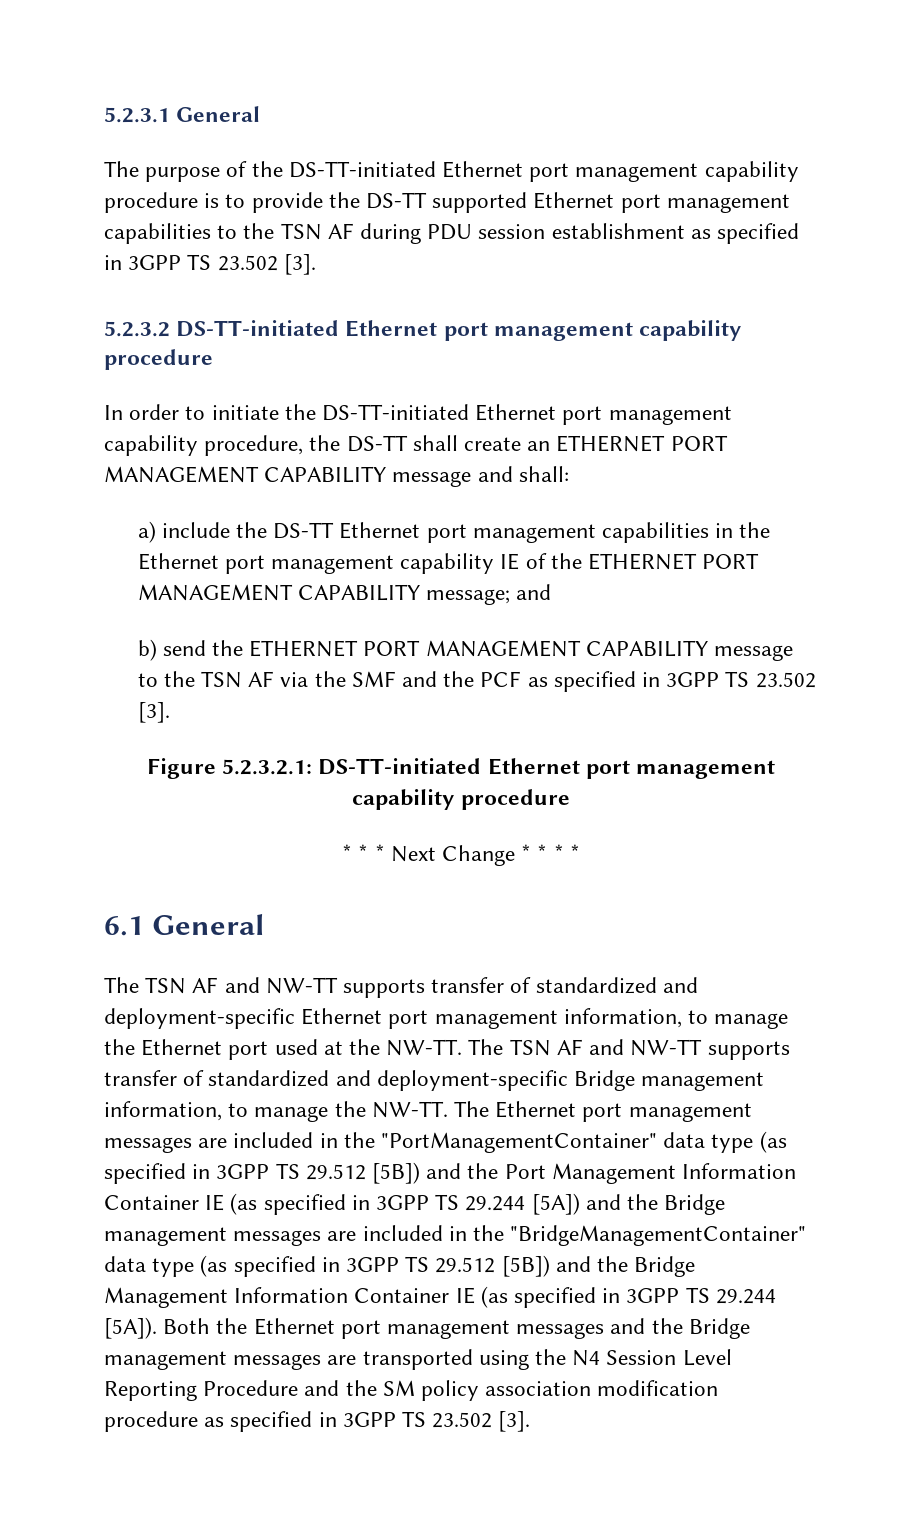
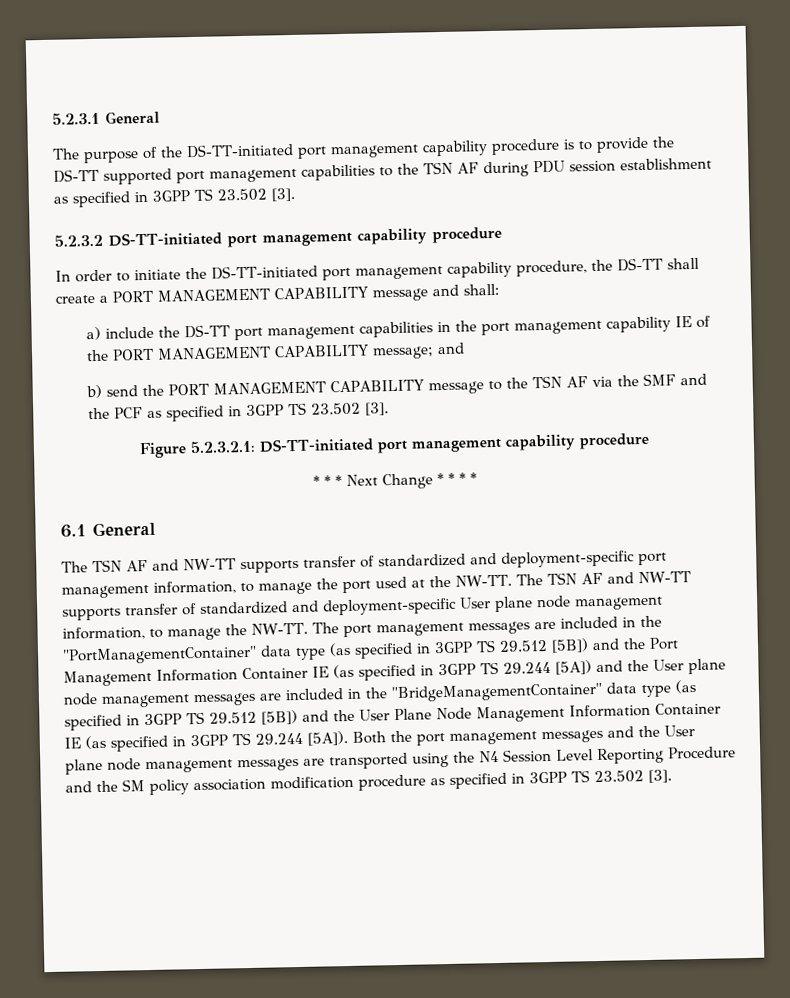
- The purpose of the DS-TT-initiated Ethernet port management capability procedure is to provide the DS-TT supported Ethernet port management capabilities to the TSN AF during PDU session establishment as specified in 3GPP TS 23.502 [3].
+ The purpose of the DS-TT-initiated port management capability procedure is to provide the DS-TT supported port management capabilities to the TSN AF during PDU session establishment as specified in 3GPP TS 23.502 [3].
- 5.2.3.2 DS-TT-initiated Ethernet port management capability procedure
+ 5.2.3.2 DS-TT-initiated port management capability procedure
- In order to initiate the DS-TT-initiated Ethernet port management capability procedure, the DS-TT shall create an ETHERNET PORT MANAGEMENT CAPABILITY message and shall:
+ In order to initiate the DS-TT-initiated port management capability procedure, the DS-TT shall create a PORT MANAGEMENT CAPABILITY message and shall:
- a) include the DS-TT Ethernet port management capabilities in the Ethernet port management capability IE of the ETHERNET PORT MANAGEMENT CAPABILITY message; and
+ a) include the DS-TT port management capabilities in the port management capability IE of the PORT MANAGEMENT CAPABILITY message; and
- b) send the ETHERNET PORT MANAGEMENT CAPABILITY message to the TSN AF via the SMF and the PCF as specified in 3GPP TS 23.502 [3].
+ b) send the PORT MANAGEMENT CAPABILITY message to the TSN AF via the SMF and the PCF as specified in 3GPP TS 23.502 [3].
- Figure 5.2.3.2.1: DS-TT-initiated Ethernet port management capability procedure
+ Figure 5.2.3.2.1: DS-TT-initiated port management capability procedure
- The TSN AF and NW-TT supports transfer of standardized and deployment-specific Ethernet port management information, to manage the Ethernet port used at the NW-TT.
+ The TSN AF and NW-TT supports transfer of standardized and deployment-specific port management information, to manage the port used at the NW-TT.
- The TSN AF and NW-TT supports transfer of standardized and deployment-specific Bridge management information, to manage the NW-TT.
+ The TSN AF and NW-TT supports transfer of standardized and deployment-specific User plane node management information, to manage the NW-TT.
- The Ethernet port management messages are included in the "PortManagementContainer" data type (as specified in 3GPP TS 29.512 [5B]) and the Port Management Information Container IE (as specified in 3GPP TS 29.244 [5A]) and the Bridge management messages are included in the "BridgeManagementContainer" data type (as specified in 3GPP TS 29.512 [5B]) and the Bridge Management Information Container IE (as specified in 3GPP TS 29.244 [5A]).
+ The port management messages are included in the "PortManagementContainer" data type (as specified in 3GPP TS 29.512 [5B]) and the Port Management Information Container IE (as specified in 3GPP TS 29.244 [5A]) and the User plane node management messages are included in the "BridgeManagementContainer" data type (as specified in 3GPP TS 29.512 [5B]) and the User Plane Node Management Information Container IE (as specified in 3GPP TS 29.244 [5A]).
- Both the Ethernet port management messages and the Bridge management messages are transported using the N4 Session Level Reporting Procedure and the SM policy association modification procedure as specified in 3GPP TS 23.502 [3].
+ Both the port management messages and the User plane node management messages are transported using the N4 Session Level Reporting Procedure and the SM policy association modification procedure as specified in 3GPP TS 23.502 [3].

